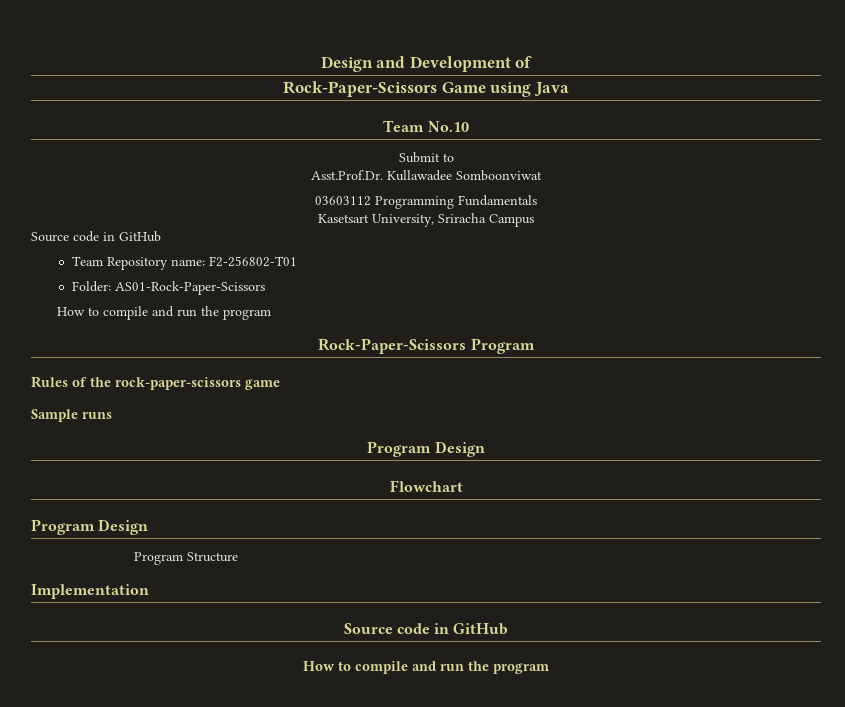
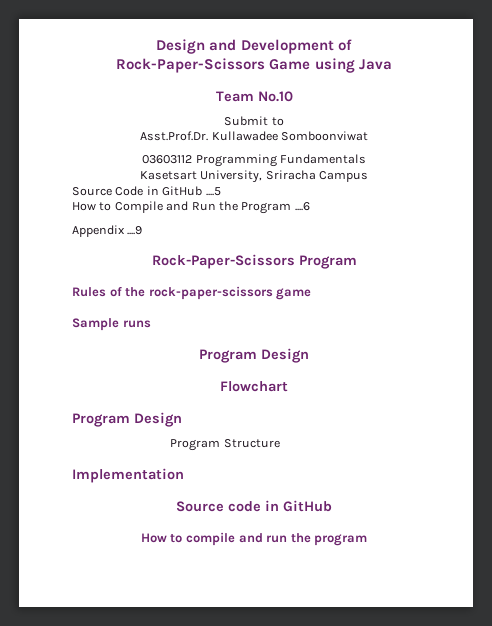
  Kasetsart University, Sriracha Campus
- Source code in GitHub
- Team Repository name: F2-256802-T01
- Folder: AS01-Rock-Paper-Scissors
- How to compile and run the program
+ Source Code in GitHub ....5
+ How to Compile and Run the Program ....6
+ Appendix ....9

